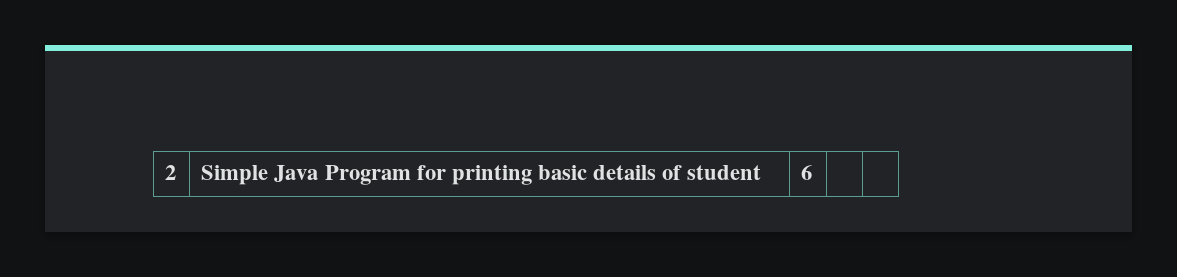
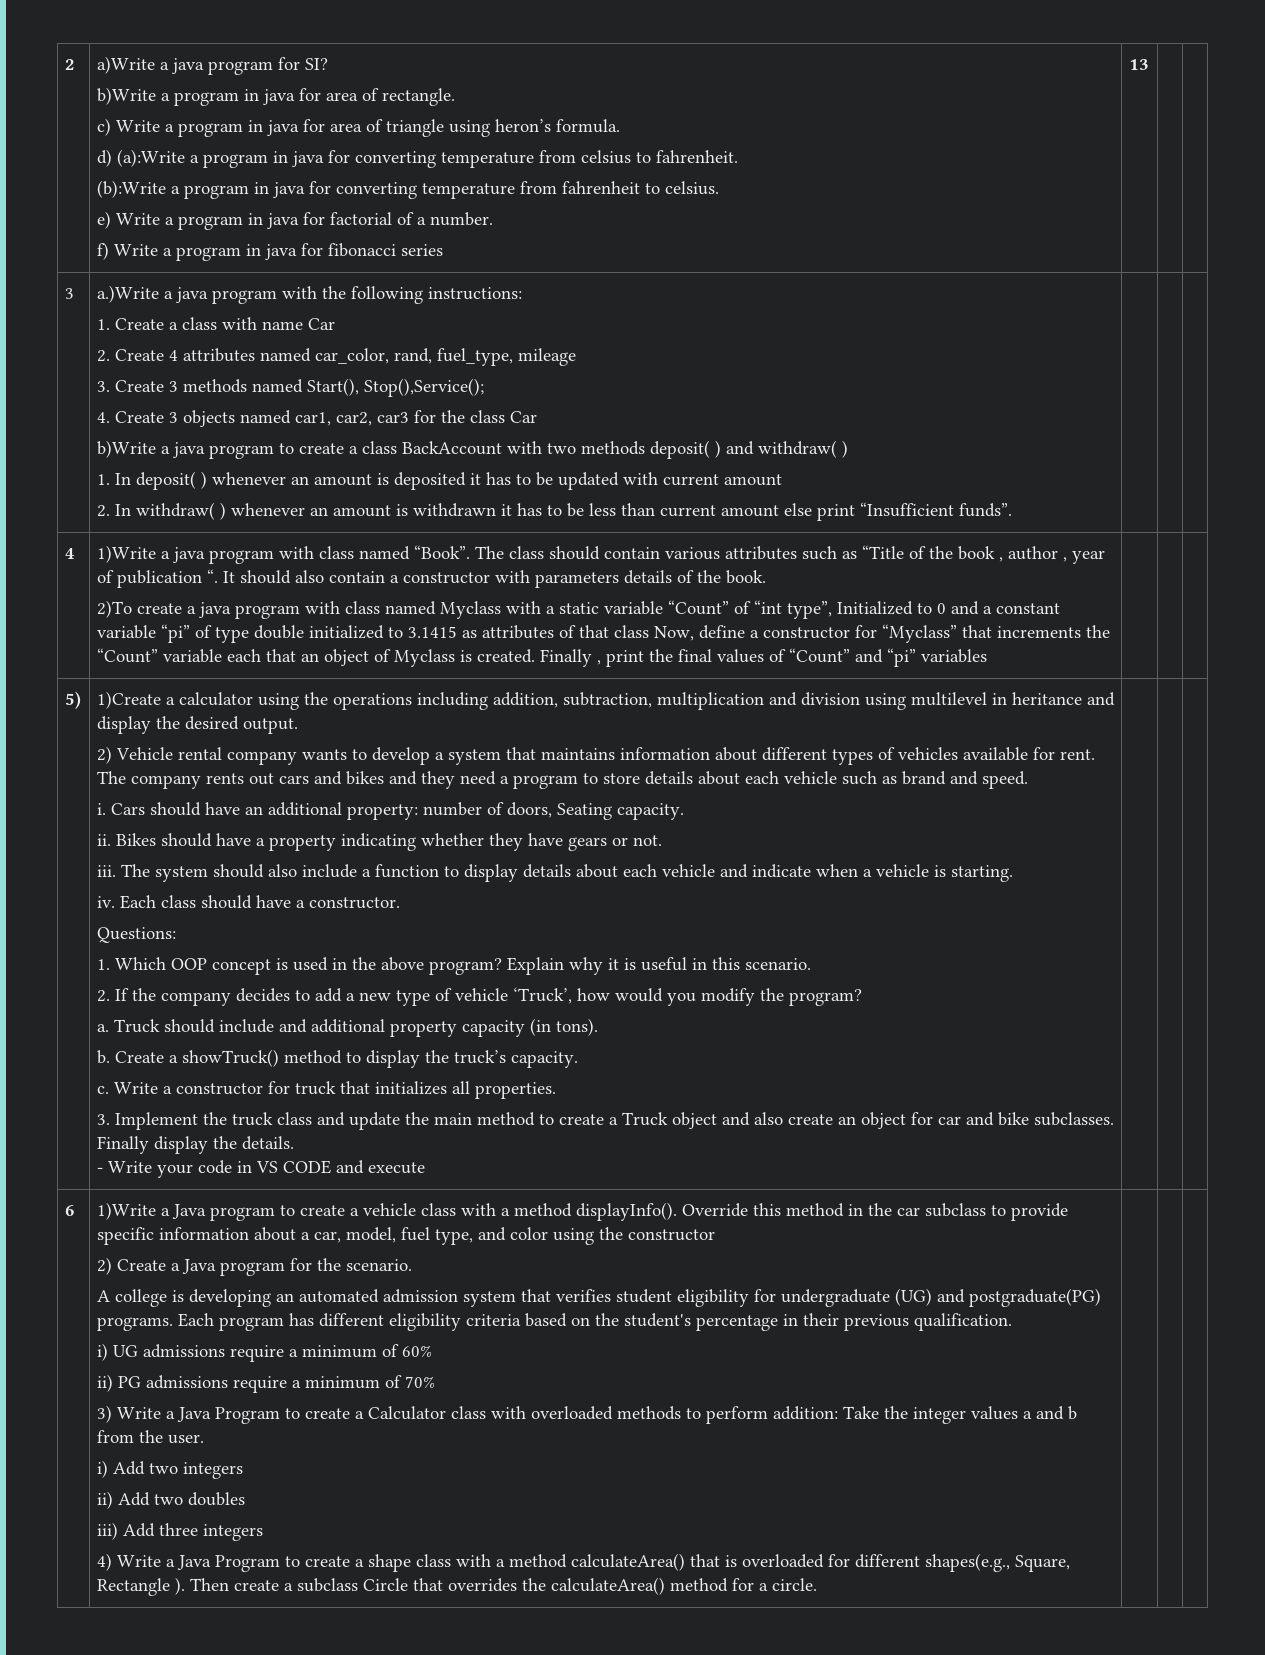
- Simple Java Program for printing basic details of student | 6
+ a)Write a java program for SI?
+ b)Write a program in java for area of rectangle.
+ c) Write a program in java for area of triangle using heron’s formula.
+ d) (a):Write a program in java for converting temperature from celsius to fahrenheit.
+ (b):Write a program in java for converting temperature from fahrenheit to celsius.
+ e) Write a program in java for factorial of a number.
+ f) Write a program in java for fibonacci series | 13 | |
+ 3 | a.)Write a java program with the following instructions:
+ 1. Create a class with name Car
+ 2. Create 4 attributes named car_color, rand, fuel_type, mileage
+ 3. Create 3 methods named Start(), Stop(),Service();
+ 4. Create 3 objects named car1, car2, car3 for the class Car
+ b)Write a java program to create a class BackAccount with two methods deposit( ) and withdraw( )
+ 1. In deposit( ) whenever an amount is deposited it has to be updated with current amount
+ 2. In withdraw( ) whenever an amount is withdrawn it has to be less than current amount else print “Insufficient funds”. | | |
+ 4 | 1)Write a java program with class named “Book”. The class should contain various attributes such as “Title of the book , author , year of publication “. It should also contain a constructor with parameters details of the book.
+ 2)To create a java program with class named Myclass with a static variable “Count” of “int type”, Initialized to 0 and a constant variable “pi” of type double initialized to 3.1415 as attributes of that class Now, define a constructor for “Myclass” that increments the “Count” variable each that an object of Myclass is created. Finally , print the final values of “Count” and “pi” variables | | |
+ 5) | 1)Create a calculator using the operations including addition, subtraction, multiplication and division using multilevel in heritance and display the desired output.
+ 2) Vehicle rental company wants to develop a system that maintains information about different types of vehicles available for rent. The company rents out cars and bikes and they need a program to store details about each vehicle such as brand and speed.
+ i. Cars should have an additional property: number of doors, Seating capacity.
+ ii. Bikes should have a property indicating whether they have gears or not.
+ iii. The system should also include a function to display details about each vehicle and indicate when a vehicle is starting.
+ iv. Each class should have a constructor.
+ Questions:
+ 1. Which OOP concept is used in the above program? Explain why it is useful in this scenario.
+ 2. If the company decides to add a new type of vehicle ‘Truck’, how would you modify the program?
+ a. Truck should include and additional property capacity (in tons).
+ b. Create a showTruck() method to display the truck’s capacity.
+ c. Write a constructor for truck that initializes all properties.
+ 3. Implement the truck class and update the main method to create a Truck object and also create an object for car and bike subclasses. Finally display the details.
+ - Write your code in VS CODE and execute | | |
+ 6 | 1)Write a Java program to create a vehicle class with a method displayInfo(). Override this method in the car subclass to provide specific information about a car, model, fuel type, and color using the constructor
+ 2) Create a Java program for the scenario.
+ A college is developing an automated admission system that verifies student eligibility for undergraduate (UG) and postgraduate(PG) programs. Each program has different eligibility criteria based on the student's percentage in their previous qualification.
+ i) UG admissions require a minimum of 60%
+ ii) PG admissions require a minimum of 70%
+ 3) Write a Java Program to create a Calculator class with overloaded methods to perform addition: Take the integer values a and b from the user.
+ i) Add two integers
+ ii) Add two doubles
+ iii) Add three integers
+ 4) Write a Java Program to create a shape class with a method calculateArea() that is overloaded for different shapes(e.g., Square, Rectangle ). Then create a subclass Circle that overrides the calculateArea() method for a circle.

